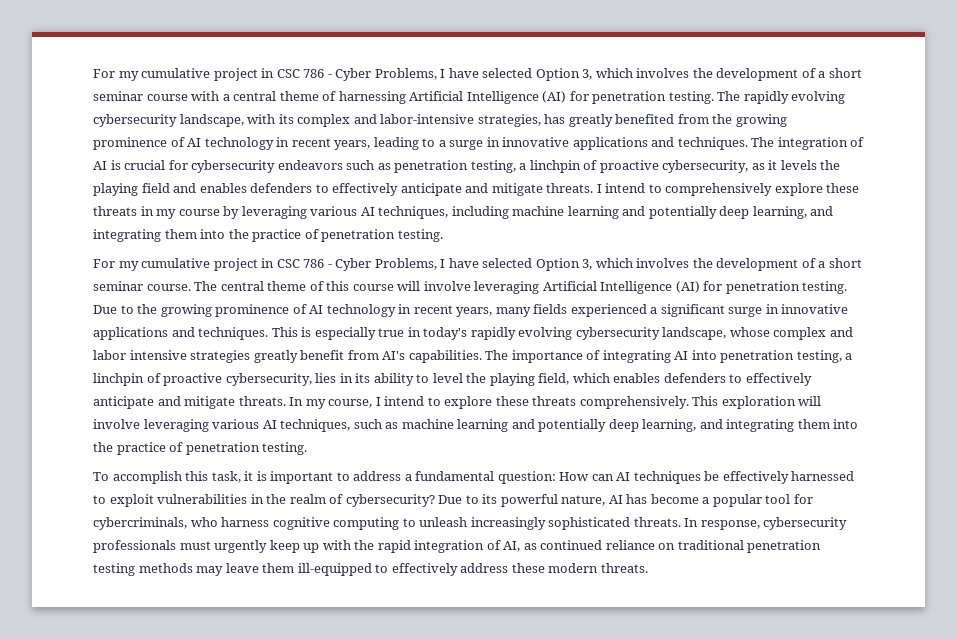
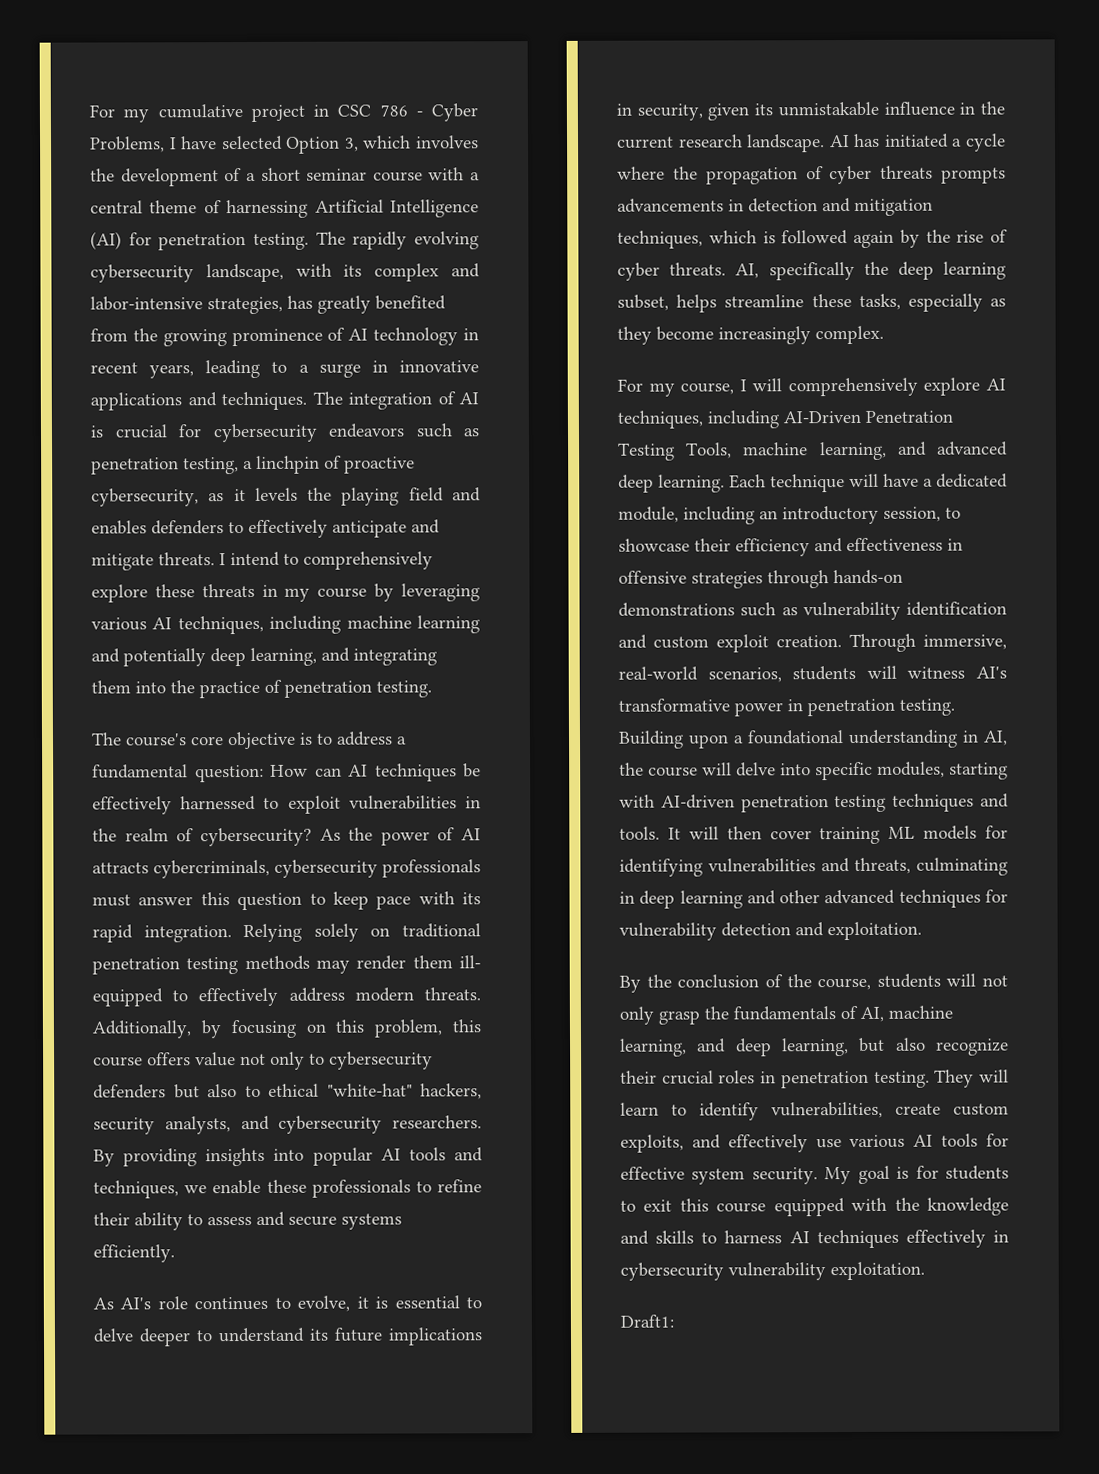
- For my cumulative project in CSC 786 - Cyber Problems, I have selected Option 3, which involves the development of a short seminar course. The central theme of this course will involve leveraging Artificial Intelligence (AI) for penetration testing. Due to the growing prominence of AI technology in recent years, many fields experienced a significant surge in innovative applications and techniques. This is especially true in today's rapidly evolving cybersecurity landscape, whose complex and labor intensive strategies greatly benefit from AI's capabilities. The importance of integrating AI into penetration testing, a linchpin of proactive cybersecurity, lies in its ability to level the playing field, which enables defenders to effectively anticipate and mitigate threats. In my course, I intend to explore these threats comprehensively. This exploration will involve leveraging various AI techniques, such as machine learning and potentially deep learning, and integrating them into the practice of penetration testing.
- To accomplish this task, it is important to address a fundamental question: How can AI techniques be effectively harnessed to exploit vulnerabilities in the realm of cybersecurity?
+ The course's core objective is to address a fundamental question: How can AI techniques be effectively harnessed to exploit vulnerabilities in the realm of cybersecurity?
- Due to its powerful nature, AI has become a popular tool for cybercriminals, who harness cognitive computing to unleash increasingly sophisticated threats. In response, cybersecurity professionals must urgently keep up with the rapid integration of AI, as continued reliance on traditional penetration testing methods may leave them ill-equipped to effectively address these modern threats.
+ As the power of AI attracts cybercriminals, cybersecurity professionals must answer this question to keep pace with its rapid integration. Relying solely on traditional penetration testing methods may render them ill- equipped to effectively address modern threats.
+ Additionally, by focusing on this problem, this course offers value not only to cybersecurity defenders but also to ethical "white-hat" hackers, security analysts, and cybersecurity researchers. By providing insights into popular AI tools and techniques, we enable these professionals to refine their ability to assess and secure systems efficiently.
+ As AI's role continues to evolve, it is essential to delve deeper to understand its future implications in security, given its unmistakable influence in the current research landscape. AI has initiated a cycle where the propagation of cyber threats prompts advancements in detection and mitigation techniques, which is followed again by the rise of cyber threats. AI, specifically the deep learning subset, helps streamline these tasks, especially as they become increasingly complex.
+ For my course, I will comprehensively explore AI techniques, including AI-Driven Penetration Testing Tools, machine learning, and advanced deep learning. Each technique will have a dedicated module, including an introductory session, to showcase their efficiency and effectiveness in offensive strategies through hands-on demonstrations such as vulnerability identification and custom exploit creation. Through immersive, real-world scenarios, students will witness AI's transformative power in penetration testing. Building upon a foundational understanding in AI, the course will delve into specific modules, starting with AI-driven penetration testing techniques and tools. It will then cover training ML models for identifying vulnerabilities and threats, culminating in deep learning and other advanced techniques for vulnerability detection and exploitation.
+ By the conclusion of the course, students will not only grasp the fundamentals of AI, machine learning, and deep learning, but also recognize their crucial roles in penetration testing. They will learn to identify vulnerabilities, create custom exploits, and effectively use various AI tools for effective system security. My goal is for students to exit this course equipped with the knowledge and skills to harness AI techniques effectively in cybersecurity vulnerability exploitation.
+ Draft1:

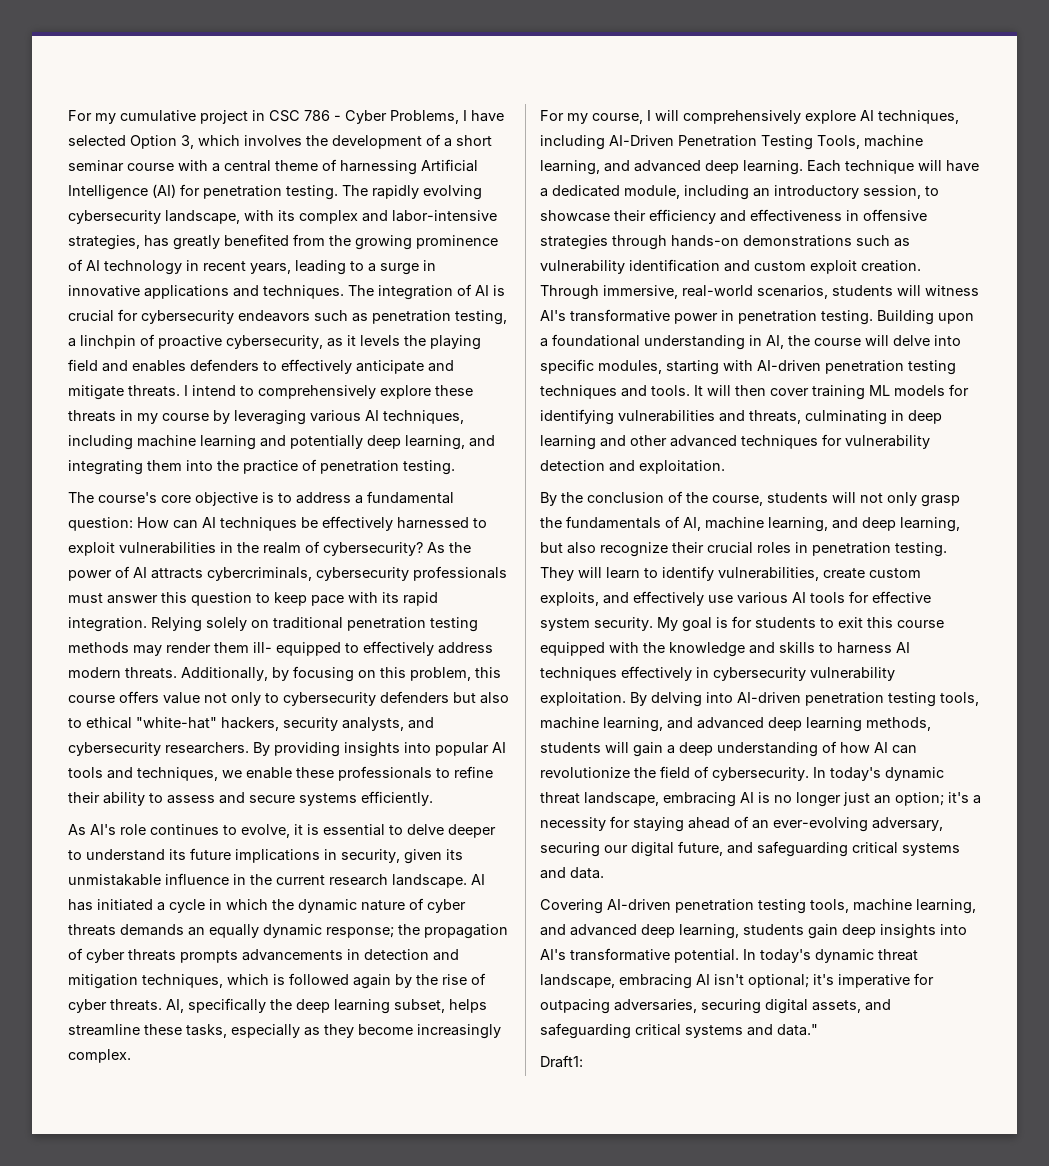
- AI has initiated a cycle where the propagation of cyber threats prompts advancements in detection and mitigation techniques, which is followed again by the rise of cyber threats.
+ AI has initiated a cycle in which the dynamic nature of cyber threats demands an equally dynamic response; the propagation of cyber threats prompts advancements in detection and mitigation techniques, which is followed again by the rise of cyber threats.
+ By delving into AI-driven penetration testing tools, machine learning, and advanced deep learning methods, students will gain a deep understanding of how AI can revolutionize the field of cybersecurity. In today's dynamic threat landscape, embracing AI is no longer just an option; it's a necessity for staying ahead of an ever-evolving adversary, securing our digital future, and safeguarding critical systems and data.
+ Covering AI-driven penetration testing tools, machine learning, and advanced deep learning, students gain deep insights into AI's transformative potential. In today's dynamic threat landscape, embracing AI isn't optional; it's imperative for outpacing adversaries, securing digital assets, and safeguarding critical systems and data."

